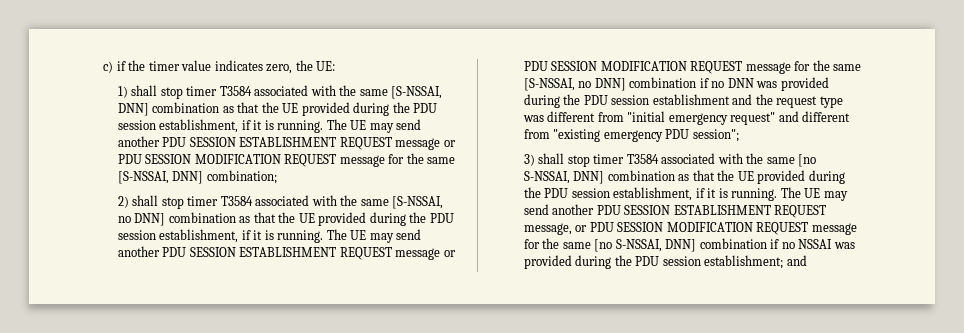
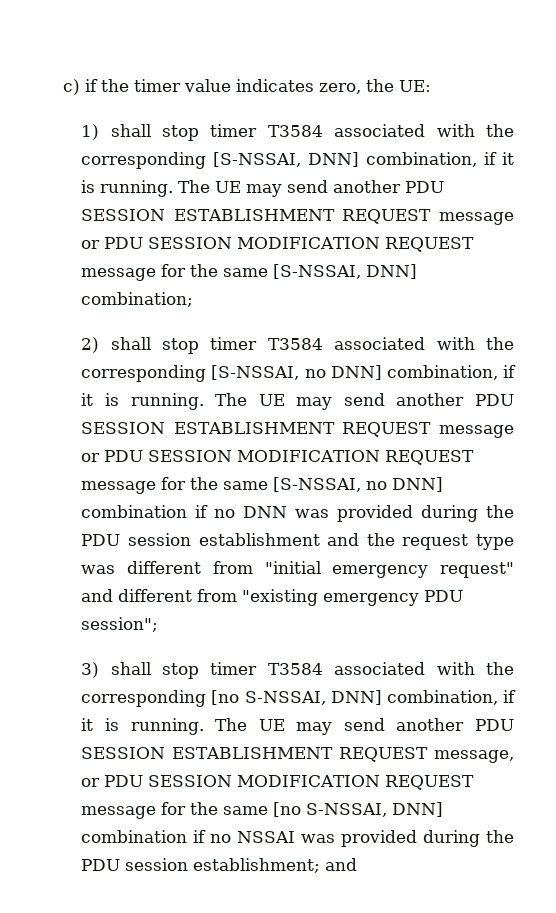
- 1) shall stop timer T3584 associated with the same [S-NSSAI, DNN] combination as that the UE provided during the PDU session establishment, if it is running.
+ 1) shall stop timer T3584 associated with the corresponding [S-NSSAI, DNN] combination, if it is running.
- 2) shall stop timer T3584 associated with the same [S-NSSAI, no DNN] combination as that the UE provided during the PDU session establishment, if it is running.
+ 2) shall stop timer T3584 associated with the corresponding [S-NSSAI, no DNN] combination, if it is running.
- 3) shall stop timer T3584 associated with the same [no S-NSSAI, DNN] combination as that the UE provided during the PDU session establishment, if it is running.
+ 3) shall stop timer T3584 associated with the corresponding [no S-NSSAI, DNN] combination, if it is running.

